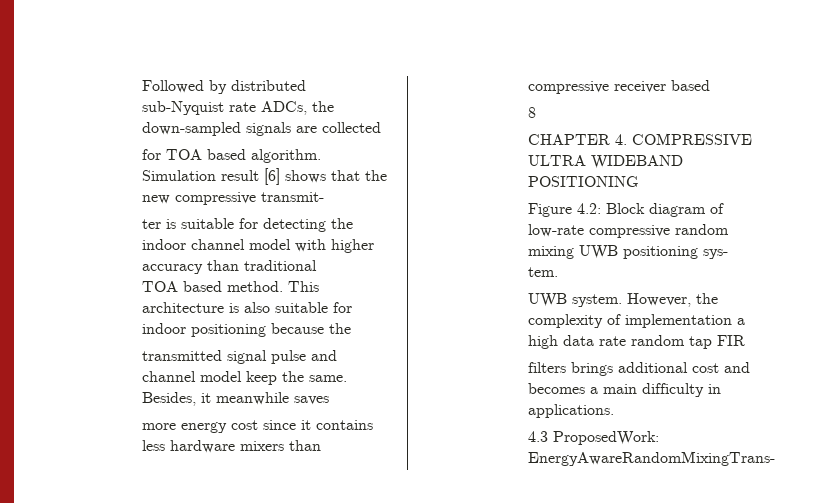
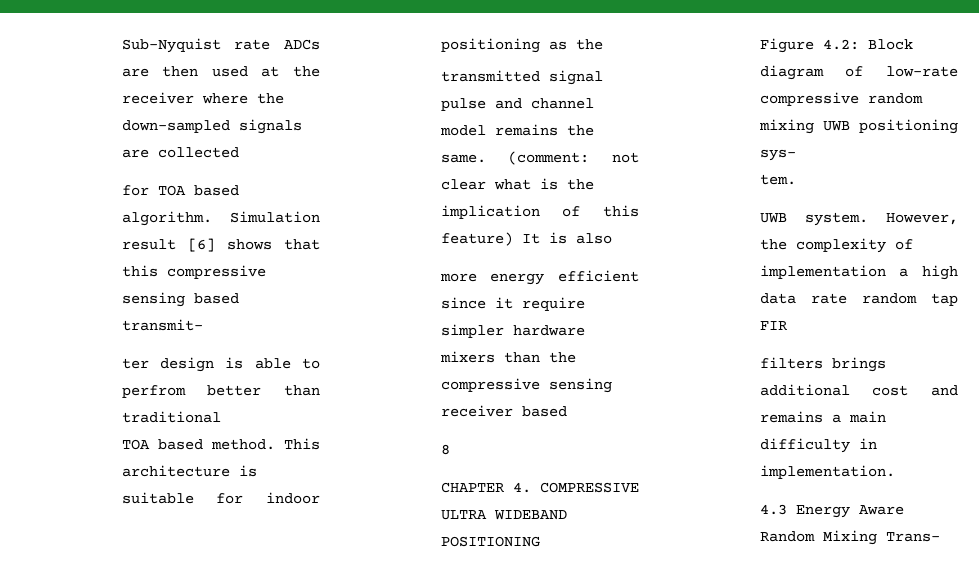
- Followed by distributed sub-Nyquist rate ADCs, the down-sampled signals are collected
+ Sub-Nyquist rate ADCs are then used at the receiver where the down-sampled signals are collected
- Simulation result [6] shows that the new compressive transmit-
- ter is suitable for detecting the indoor channel model with higher accuracy than traditional
+ Simulation result [6] shows that this compressive sensing based transmit-
+ ter design is able to perfrom better than traditional
- This architecture is also suitable for indoor positioning because the
+ This architecture is suitable for indoor positioning as the
- transmitted signal pulse and channel model keep the same.
+ transmitted signal pulse and channel model remains the same.
- Besides, it meanwhile saves
+ (comment: not clear what is the implication of this feature) It is also
- more energy cost since it contains less hardware mixers than compressive receiver based
+ more energy efficient since it require simpler hardware mixers than the compressive sensing receiver based
- filters brings additional cost and becomes a main difficulty in applications.
+ filters brings additional cost and remains a main difficulty in implementation.
- 4.3 ProposedWork: EnergyAwareRandomMixingTrans-
+ 4.3 Energy Aware Random Mixing Trans-

